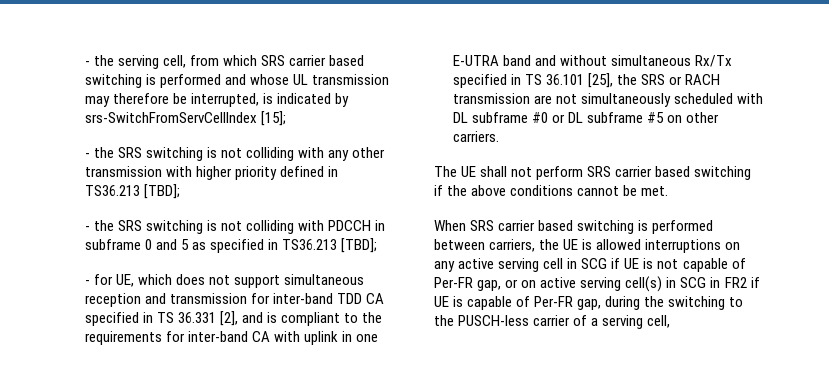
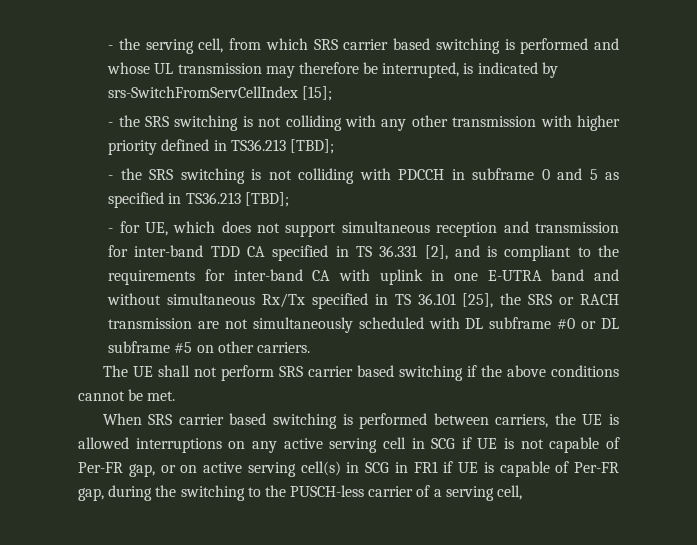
- When SRS carrier based switching is performed between carriers, the UE is allowed interruptions on any active serving cell in SCG if UE is not capable of Per-FR gap, or on active serving cell(s) in SCG in FR2 if UE is capable of Per-FR gap, during the switching to the PUSCH-less carrier of a serving cell,
+ When SRS carrier based switching is performed between carriers, the UE is allowed interruptions on any active serving cell in SCG if UE is not capable of Per-FR gap, or on active serving cell(s) in SCG in FR1 if UE is capable of Per-FR gap, during the switching to the PUSCH-less carrier of a serving cell,

